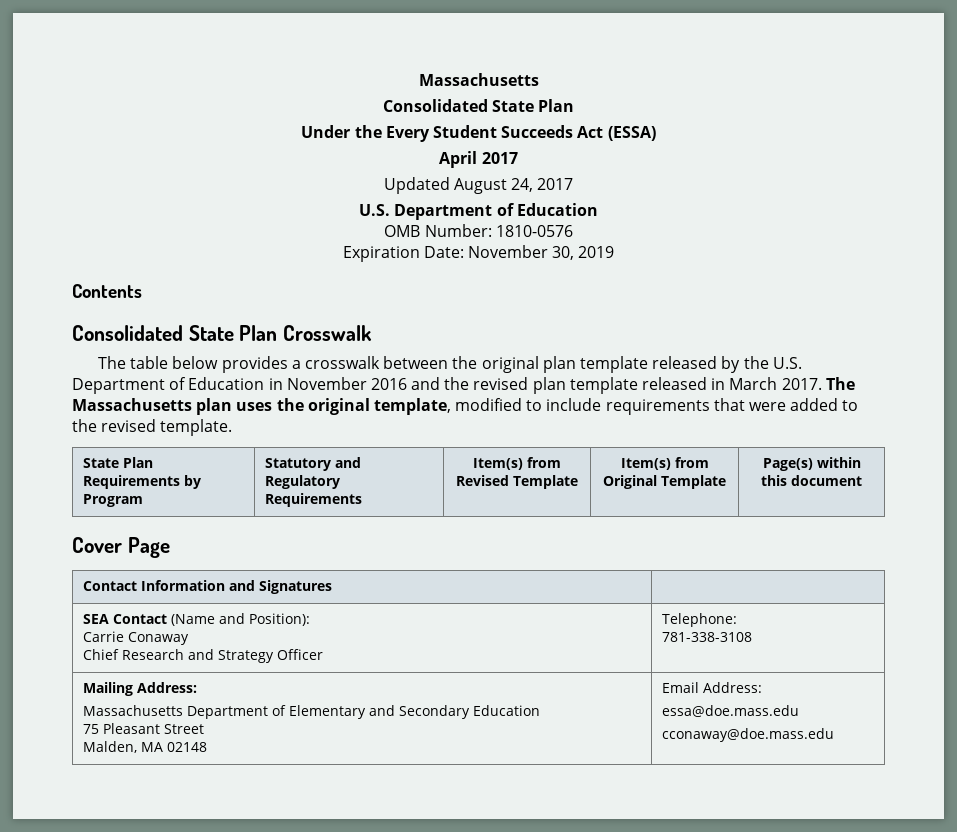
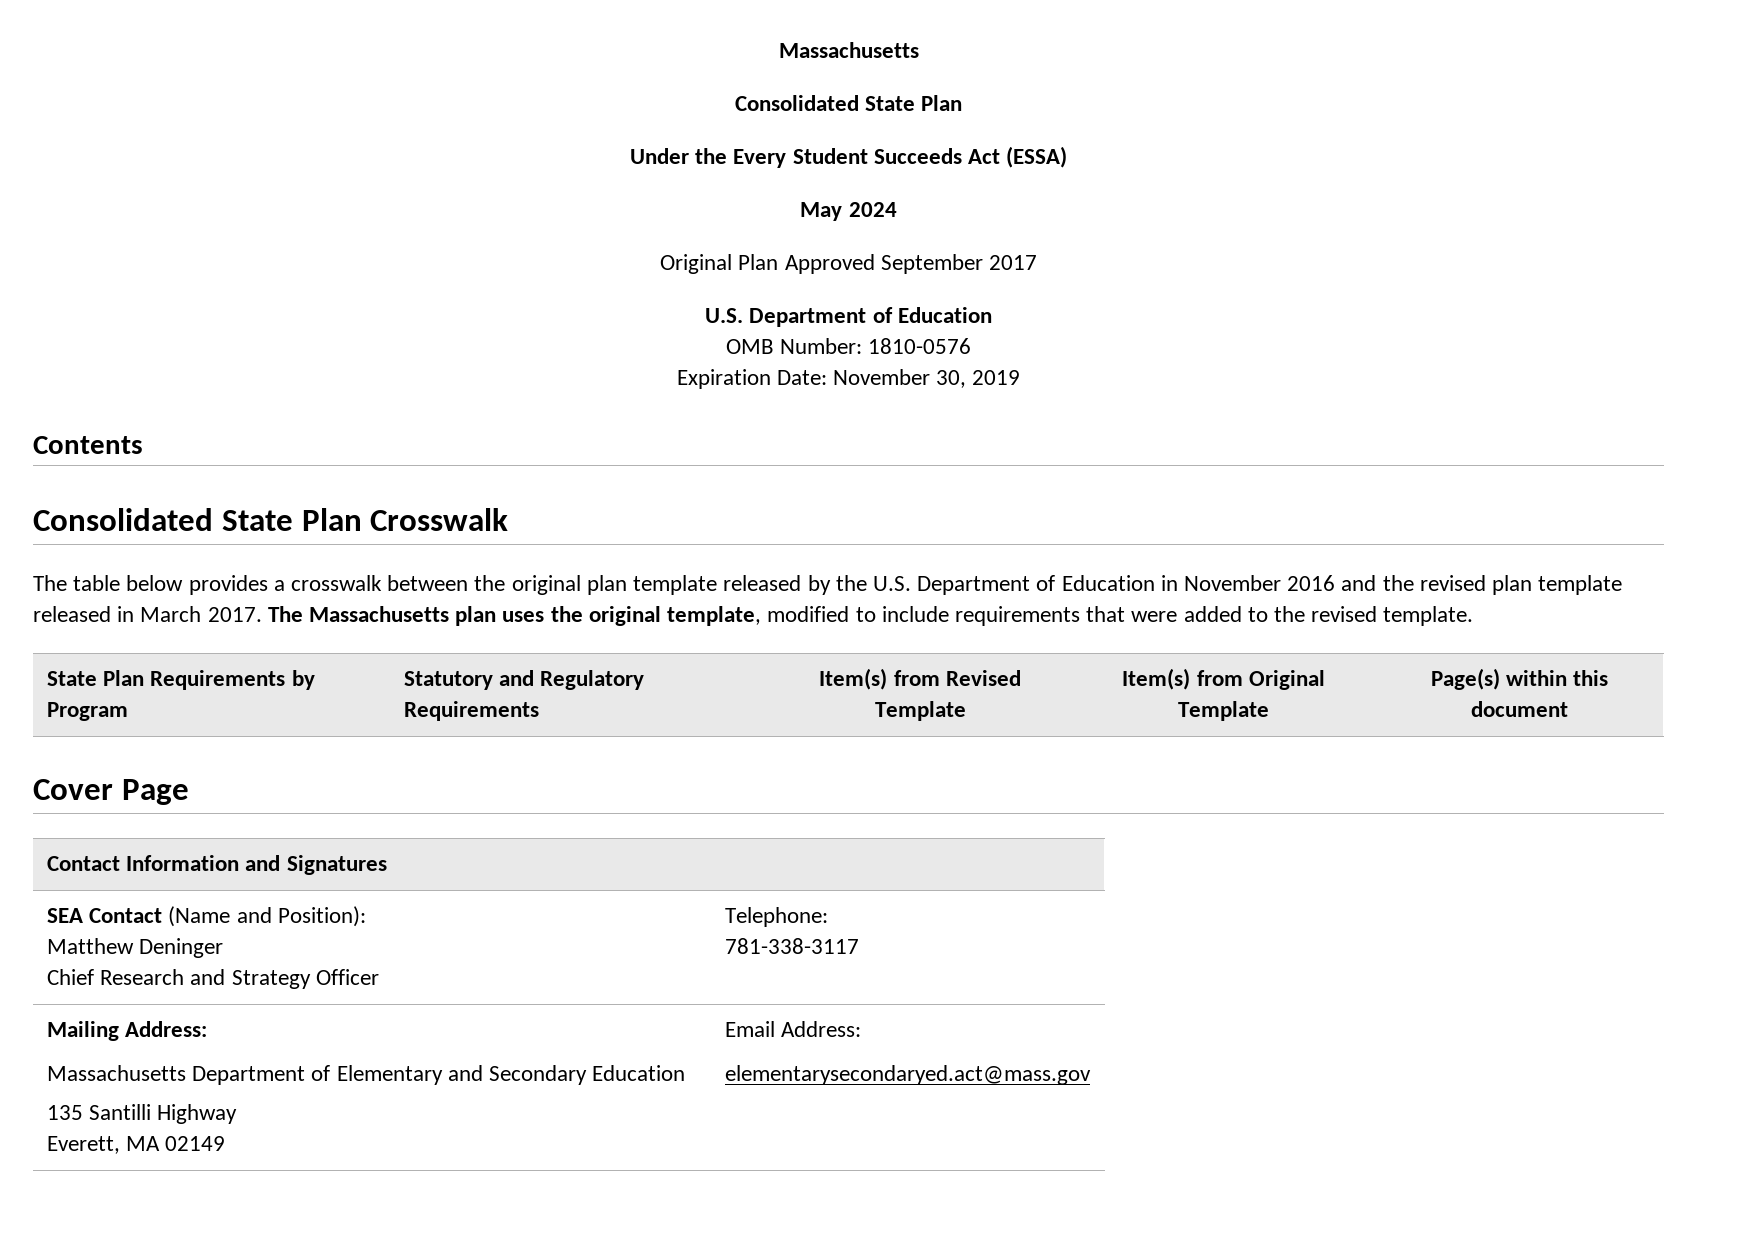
- April 2017
- Updated August 24, 2017
+ May 2024
+ Original Plan Approved September 2017
  SEA Contact (Name and Position):
- Carrie Conaway
+ Matthew Deninger
  Chief Research and Strategy Officer | Telephone:
- 781-338-3108
+ 781-338-3117
  Mailing Address:
  Massachusetts Department of Elementary and Secondary Education
- 75 Pleasant Street
- Malden, MA 02148 | Email Address:
- essa@doe.mass.edu
- cconaway@doe.mass.edu
+ 135 Santilli Highway
+ Everett, MA 02149 | Email Address:
+ elementarysecondaryed.act@mass.gov

